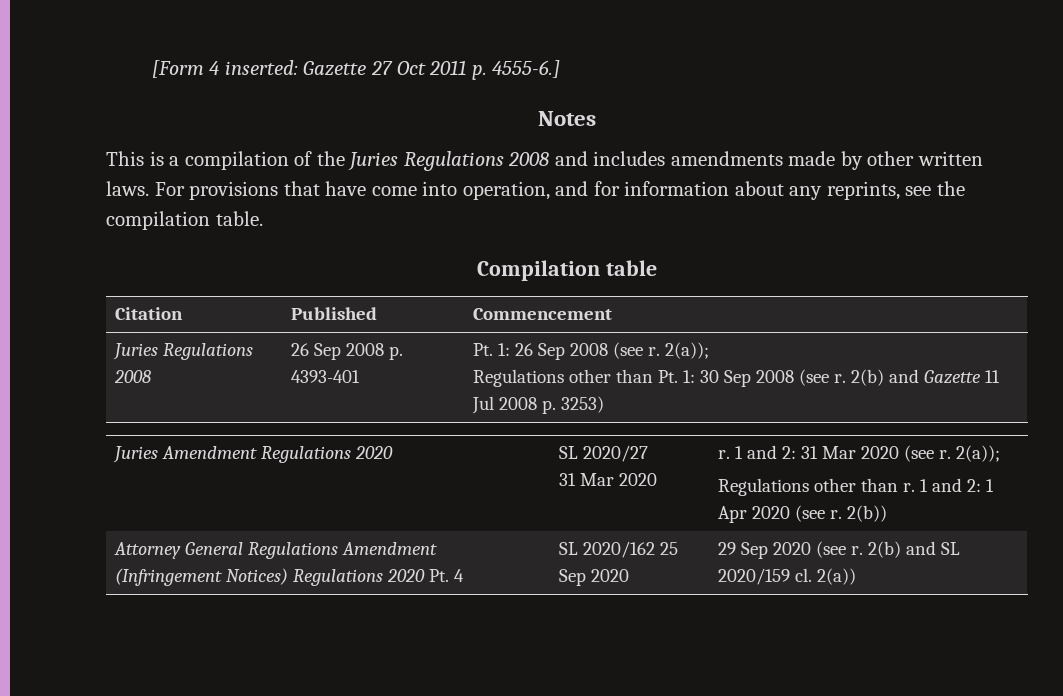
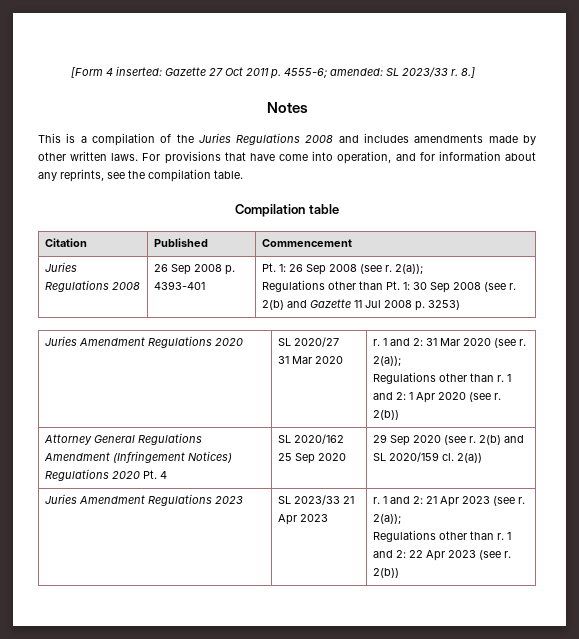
- [Form 4 inserted: Gazette 27 Oct 2011 p. 4555-6.]
+ [Form 4 inserted: Gazette 27 Oct 2011 p. 4555-6; amended: SL 2023/33 r. 8.]
+ Juries Amendment Regulations 2023 | SL 2023/33 21 Apr 2023 | r. 1 and 2: 21 Apr 2023 (see r. 2(a));
+ Regulations other than r. 1 and 2: 22 Apr 2023 (see r. 2(b))

